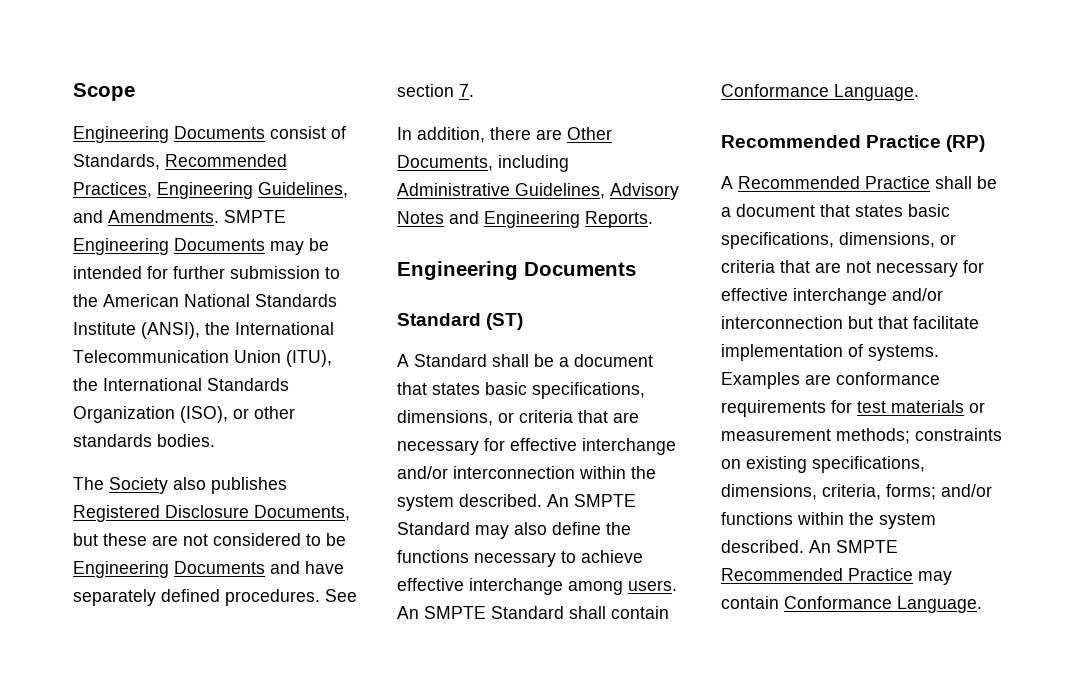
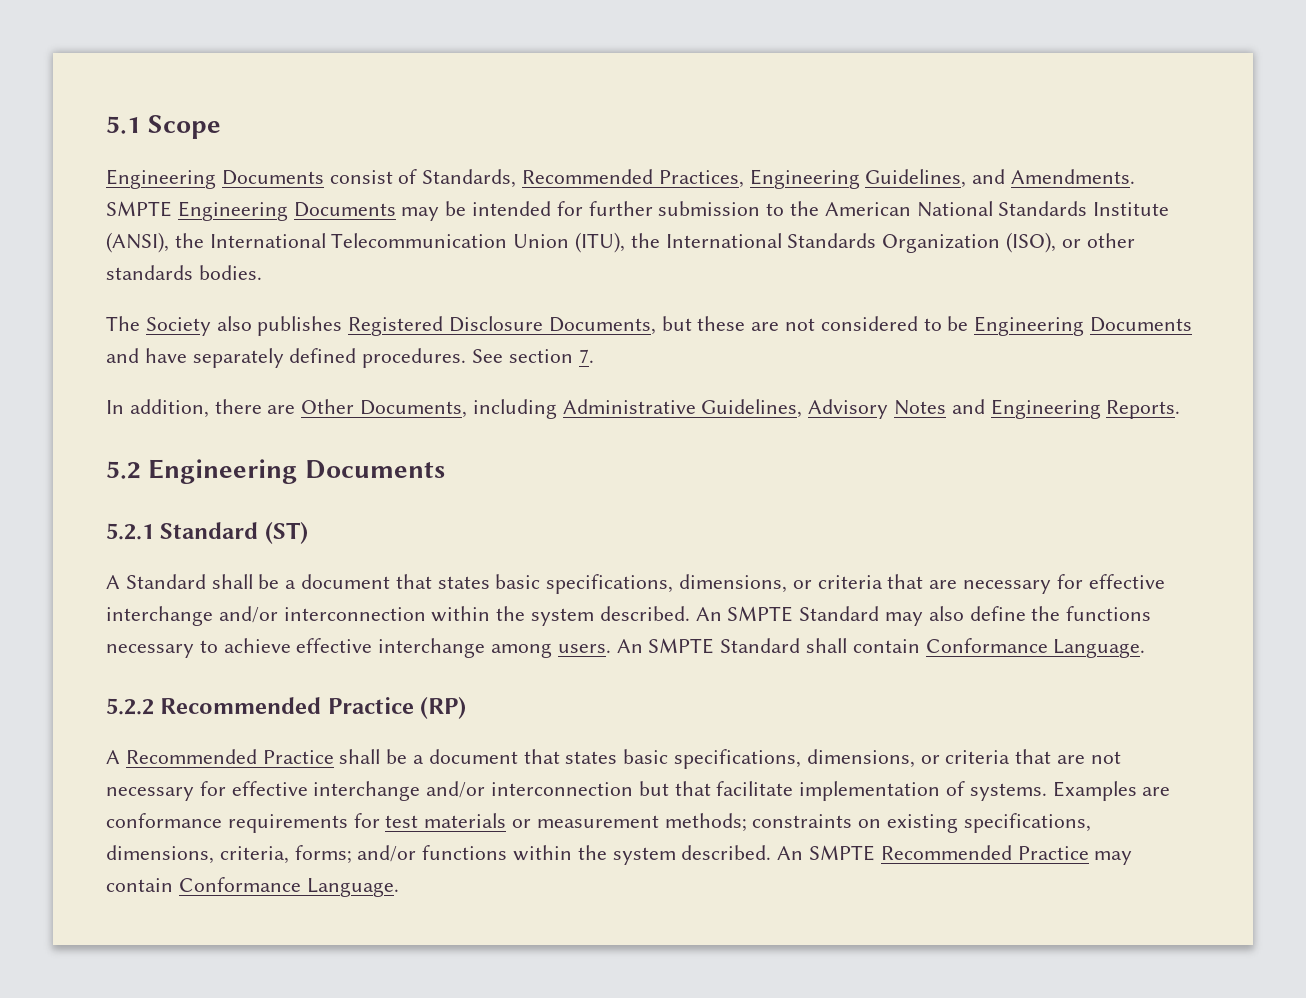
- Scope
+ 5.1 Scope
  In addition, there are Other Documents, including Administrative Guidelines, Advisory Notes and Engineering Reports.
- Engineering Documents
+ 5.2 Engineering Documents
- Standard (ST)
+ 5.2.1 Standard (ST)
- Recommended Practice (RP)
+ 5.2.2 Recommended Practice (RP)

